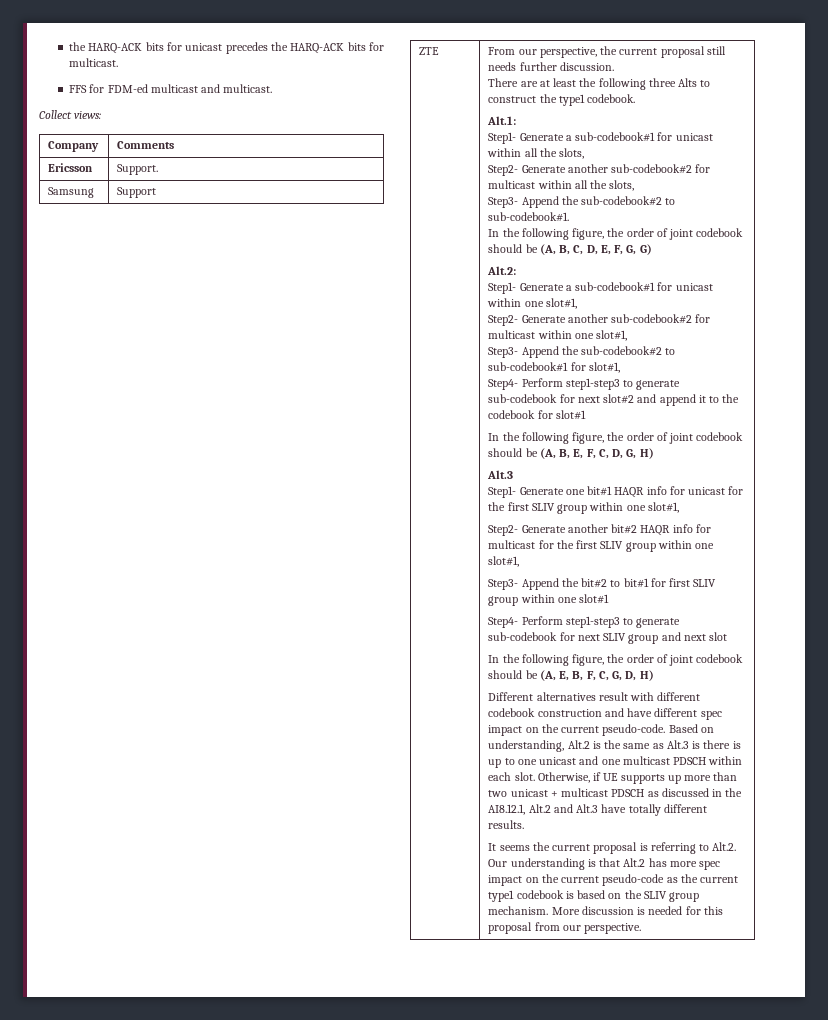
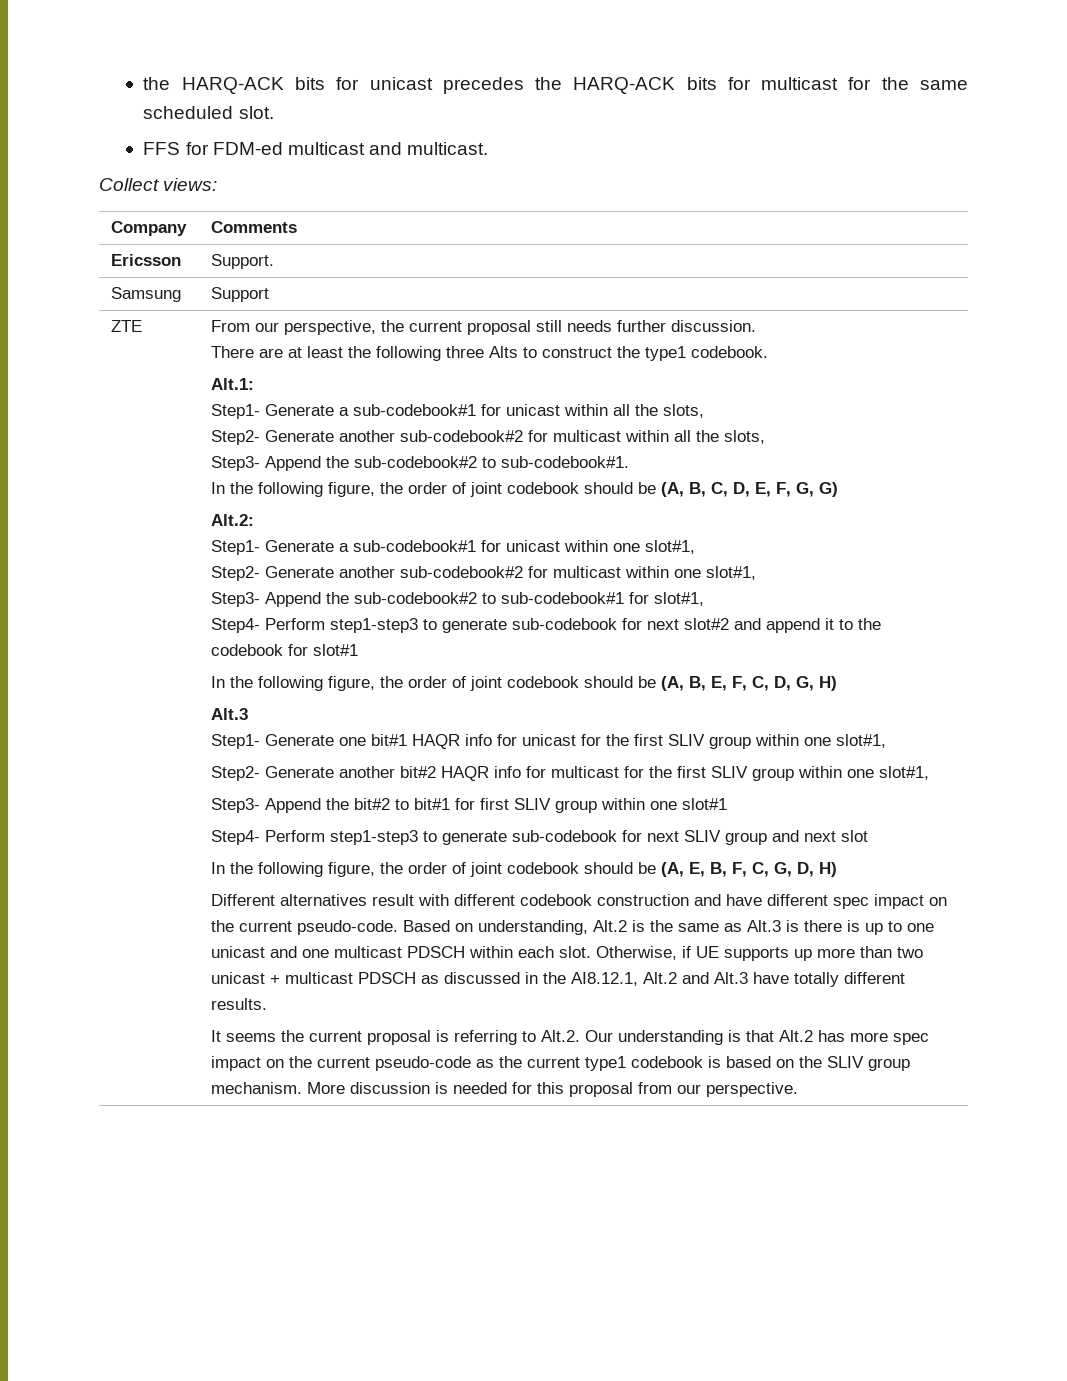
- the HARQ-ACK bits for unicast precedes the HARQ-ACK bits for multicast.
+ the HARQ-ACK bits for unicast precedes the HARQ-ACK bits for multicast for the same scheduled slot.

